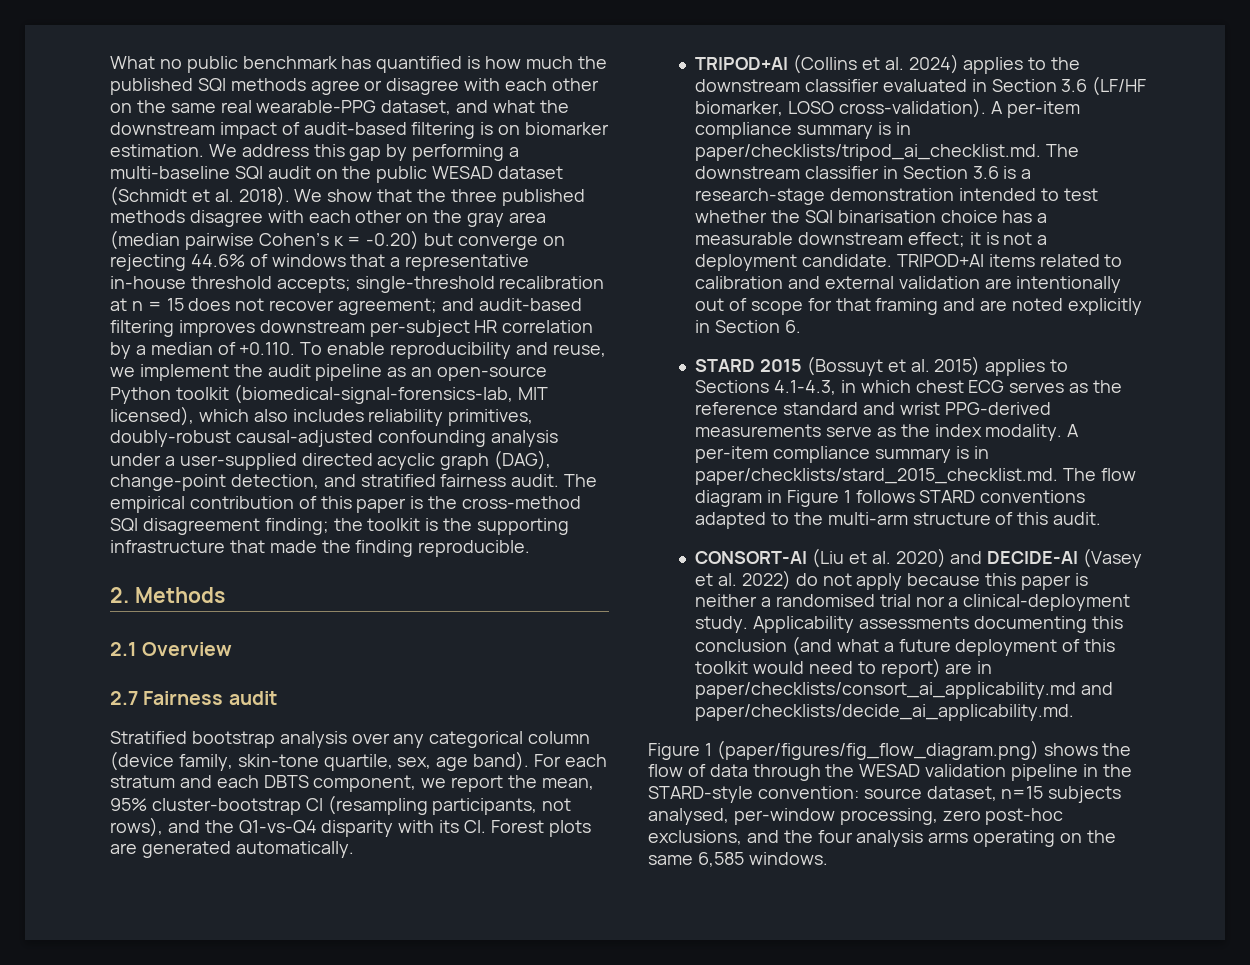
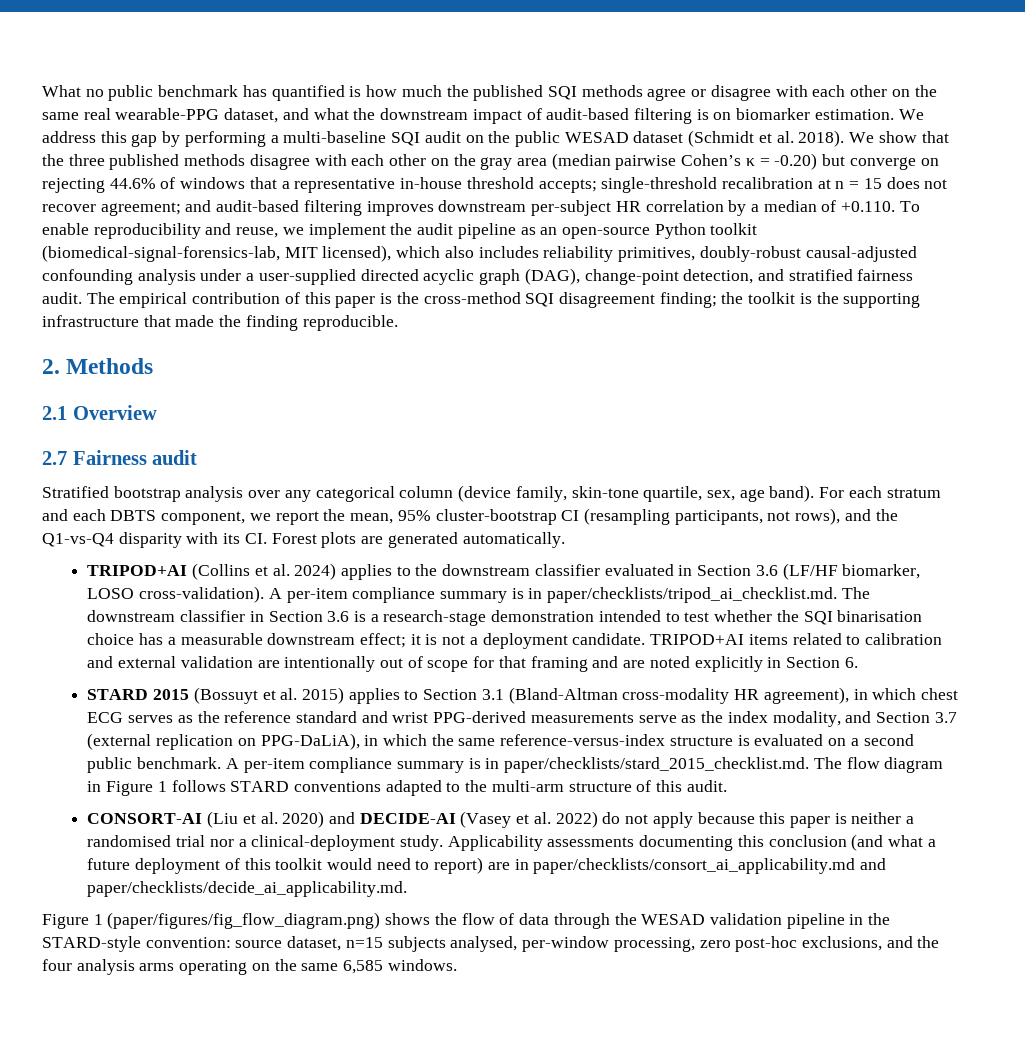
- STARD 2015 (Bossuyt et al. 2015) applies to Sections 4.1-4.3, in which chest ECG serves as the reference standard and wrist PPG-derived measurements serve as the index modality.
+ STARD 2015 (Bossuyt et al. 2015) applies to Section 3.1 (Bland-Altman cross-modality HR agreement), in which chest ECG serves as the reference standard and wrist PPG-derived measurements serve as the index modality, and Section 3.7 (external replication on PPG-DaLiA), in which the same reference-versus-index structure is evaluated on a second public benchmark.

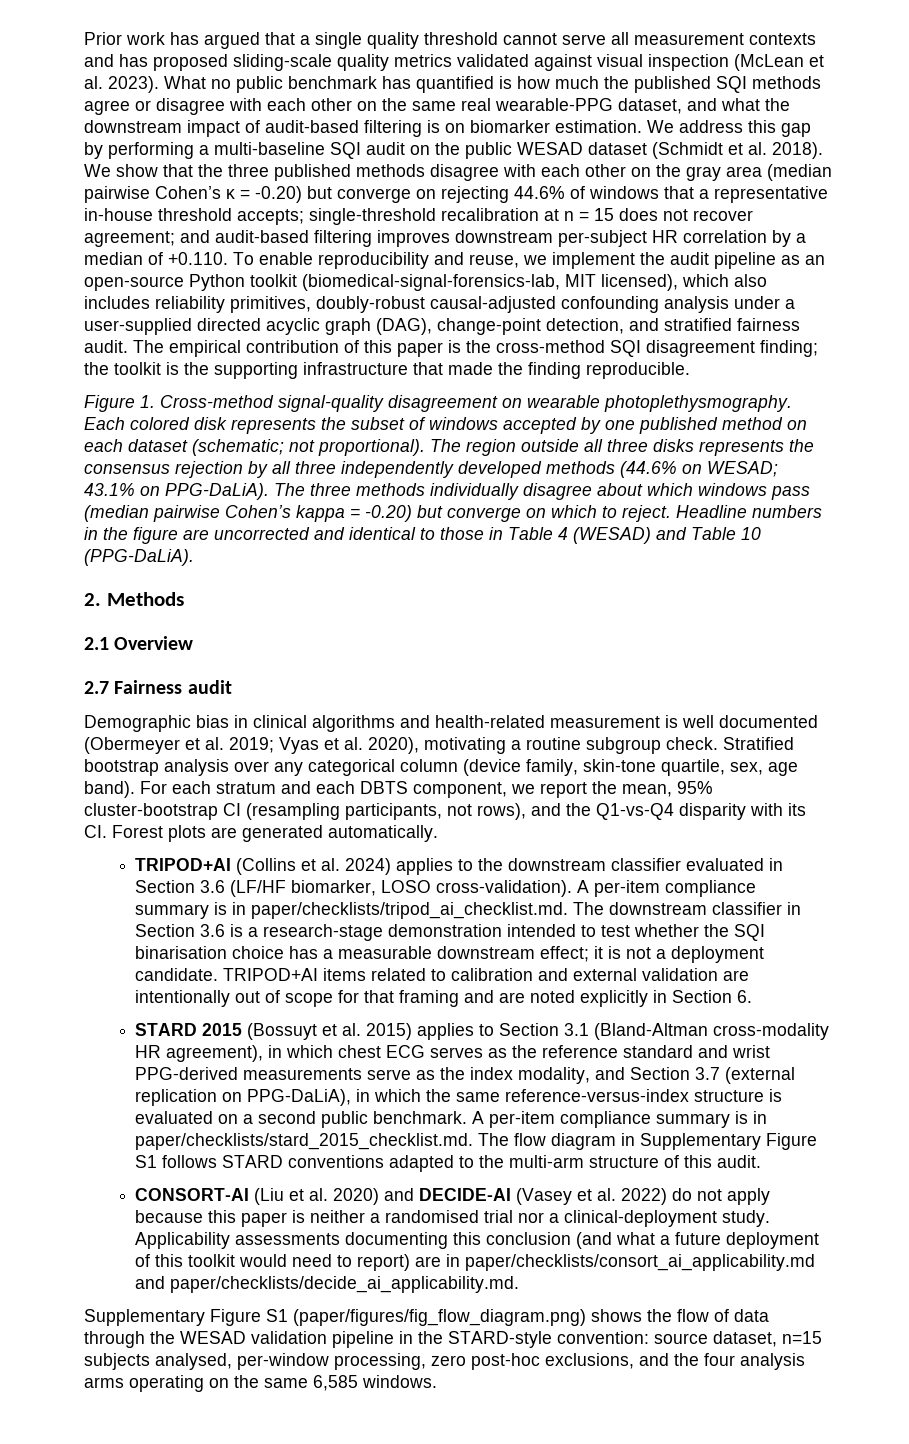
+ Prior work has argued that a single quality threshold cannot serve all measurement contexts and has proposed sliding-scale quality metrics validated against visual inspection (McLean et al. 2023).
+ Figure 1. Cross-method signal-quality disagreement on wearable photoplethysmography. Each colored disk represents the subset of windows accepted by one published method on each dataset (schematic; not proportional). The region outside all three disks represents the consensus rejection by all three independently developed methods (44.6% on WESAD; 43.1% on PPG-DaLiA). The three methods individually disagree about which windows pass (median pairwise Cohen’s kappa = -0.20) but converge on which to reject. Headline numbers in the figure are uncorrected and identical to those in Table 4 (WESAD) and Table 10 (PPG-DaLiA).
+ Demographic bias in clinical algorithms and health-related measurement is well documented (Obermeyer et al. 2019; Vyas et al. 2020), motivating a routine subgroup check.
- A per-item compliance summary is in paper/checklists/stard_2015_checklist.md. The flow diagram in Figure 1 follows STARD conventions adapted to the multi-arm structure of this audit.
+ A per-item compliance summary is in paper/checklists/stard_2015_checklist.md. The flow diagram in Supplementary Figure S1 follows STARD conventions adapted to the multi-arm structure of this audit.
- Figure 1 (paper/figures/fig_flow_diagram.png) shows the flow of data through the WESAD validation pipeline in the STARD-style convention: source dataset, n=15 subjects analysed, per-window processing, zero post-hoc exclusions, and the four analysis arms operating on the same 6,585 windows.
+ Supplementary Figure S1 (paper/figures/fig_flow_diagram.png) shows the flow of data through the WESAD validation pipeline in the STARD-style convention: source dataset, n=15 subjects analysed, per-window processing, zero post-hoc exclusions, and the four analysis arms operating on the same 6,585 windows.

